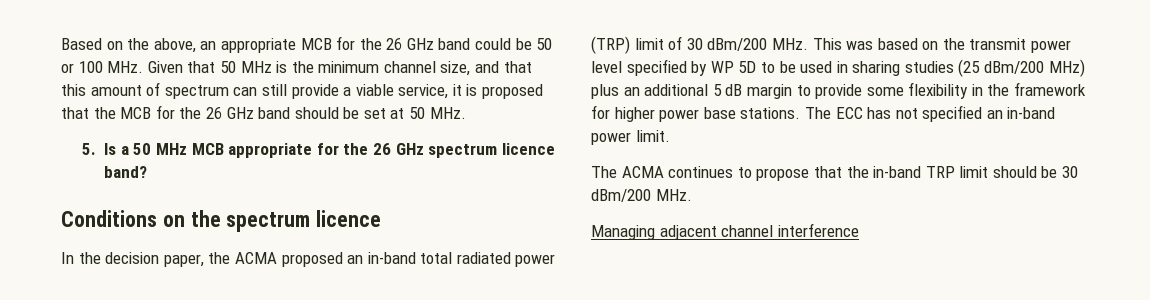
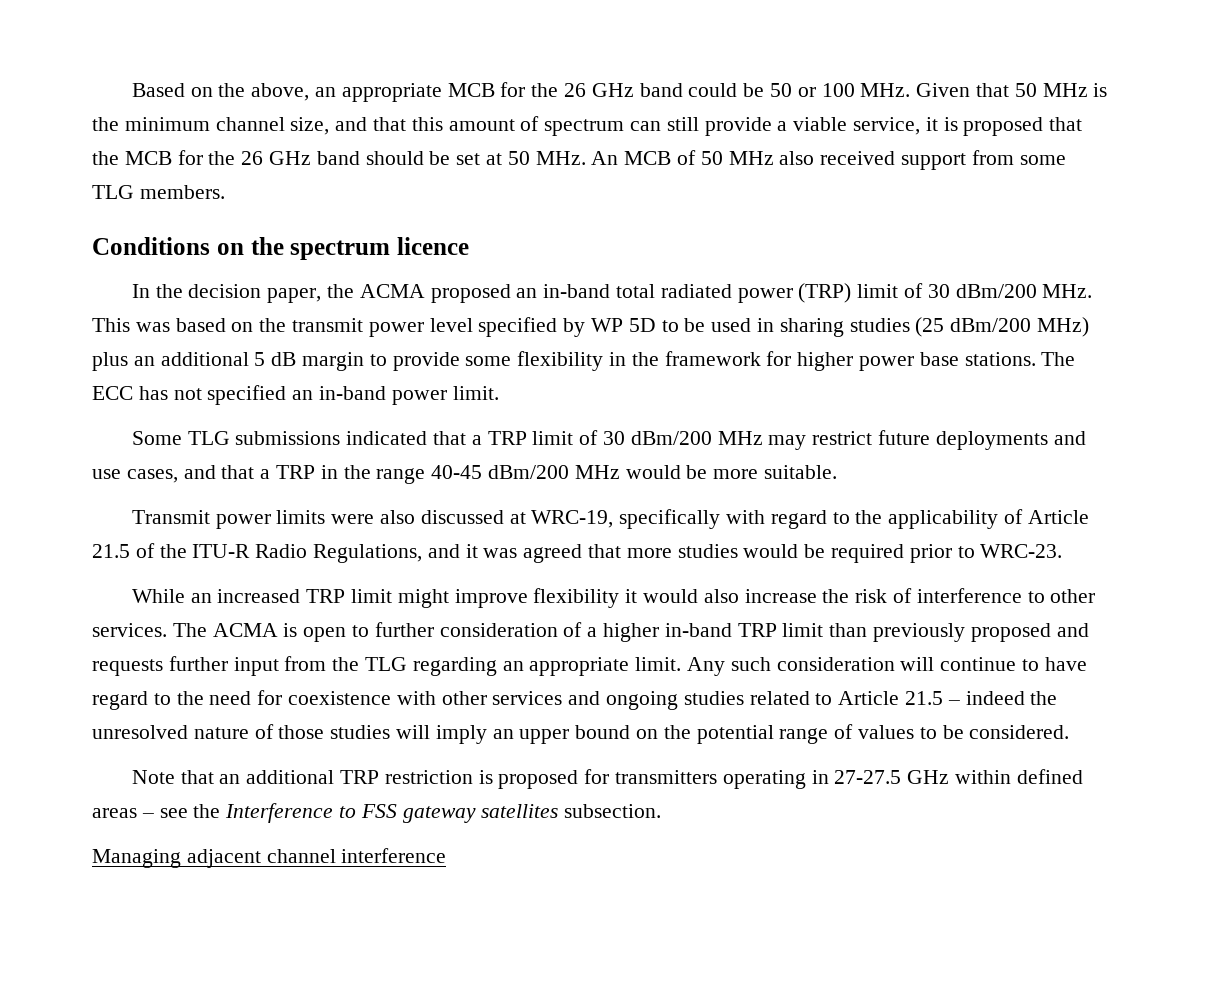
- Based on the above, an appropriate MCB for the 26 GHz band could be 50 or 100 MHz. Given that 50 MHz is the minimum channel size, and that this amount of spectrum can still provide a viable service, it is proposed that the MCB for the 26 GHz band should be set at 50 MHz.
- 5. Is a 50 MHz MCB appropriate for the 26 GHz spectrum licence band?
+ Based on the above, an appropriate MCB for the 26 GHz band could be 50 or 100 MHz. Given that 50 MHz is the minimum channel size, and that this amount of spectrum can still provide a viable service, it is proposed that the MCB for the 26 GHz band should be set at 50 MHz. An MCB of 50 MHz also received support from some TLG members.
- The ACMA continues to propose that the in-band TRP limit should be 30 dBm/200 MHz.
+ Some TLG submissions indicated that a TRP limit of 30 dBm/200 MHz may restrict future deployments and use cases, and that a TRP in the range 40-45 dBm/200 MHz would be more suitable.
+ Transmit power limits were also discussed at WRC-19, specifically with regard to the applicability of Article 21.5 of the ITU-R Radio Regulations, and it was agreed that more studies would be required prior to WRC-23.
+ While an increased TRP limit might improve flexibility it would also increase the risk of interference to other services. The ACMA is open to further consideration of a higher in-band TRP limit than previously proposed and requests further input from the TLG regarding an appropriate limit. Any such consideration will continue to have regard to the need for coexistence with other services and ongoing studies related to Article 21.5 – indeed the unresolved nature of those studies will imply an upper bound on the potential range of values to be considered.
+ Note that an additional TRP restriction is proposed for transmitters operating in 27-27.5 GHz within defined areas – see the Interference to FSS gateway satellites subsection.

